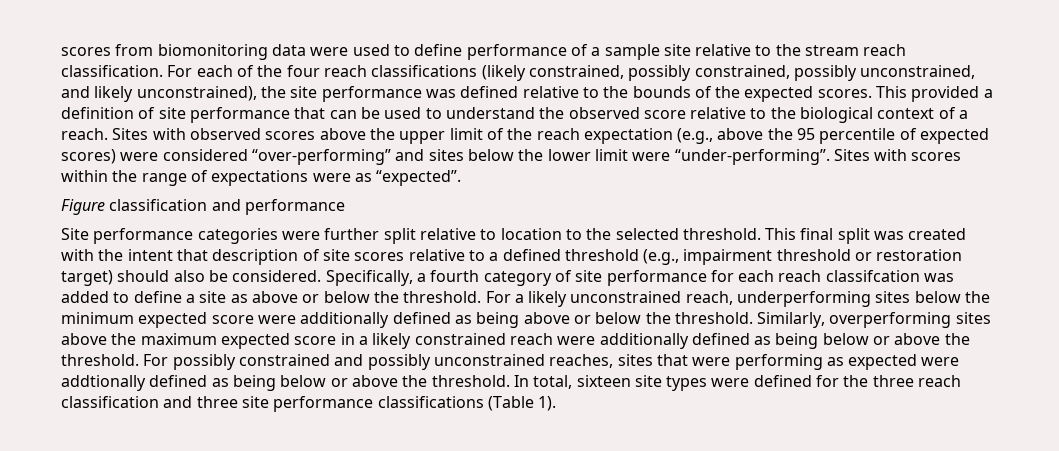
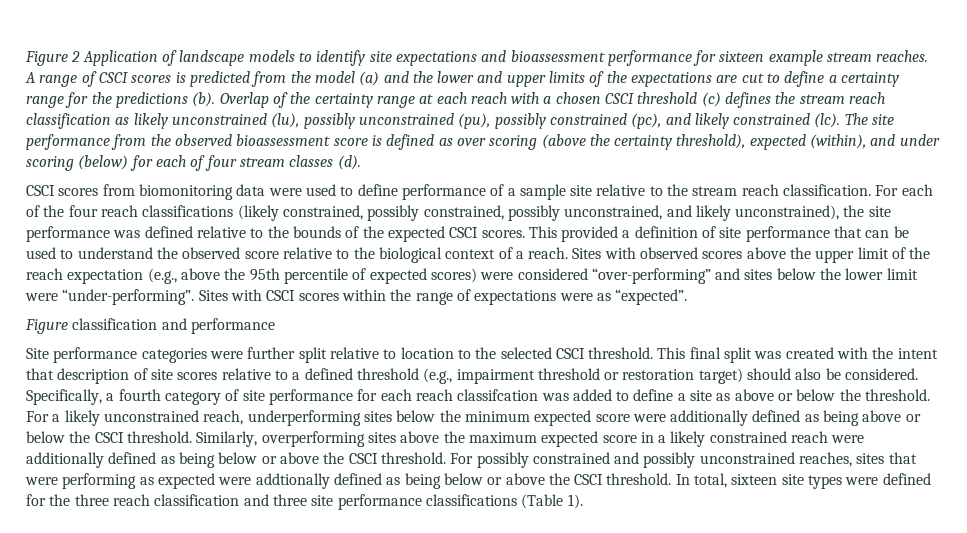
- scores from biomonitoring data were used to define performance of a sample site relative to the stream reach classification.
+ Figure 2 Application of landscape models to identify site expectations and bioassessment performance for sixteen example stream reaches. A range of CSCI scores is predicted from the model (a) and the lower and upper limits of the expectations are cut to define a certainty range for the predictions (b). Overlap of the certainty range at each reach with a chosen CSCI threshold (c) defines the stream reach classification as likely unconstrained (lu), possibly unconstrained (pu), possibly constrained (pc), and likely constrained (lc). The site performance from the observed bioassessment score is defined as over scoring (above the certainty threshold), expected (within), and under scoring (below) for each of four stream classes (d).
+ CSCI scores from biomonitoring data were used to define performance of a sample site relative to the stream reach classification.
- For each of the four reach classifications (likely constrained, possibly constrained, possibly unconstrained, and likely unconstrained), the site performance was defined relative to the bounds of the expected scores.
+ For each of the four reach classifications (likely constrained, possibly constrained, possibly unconstrained, and likely unconstrained), the site performance was defined relative to the bounds of the expected CSCI scores.
- Sites with observed scores above the upper limit of the reach expectation (e.g., above the 95 percentile of expected scores) were considered “over-performing” and sites below the lower limit were “under-performing”.
+ Sites with observed scores above the upper limit of the reach expectation (e.g., above the 95th percentile of expected scores) were considered “over-performing” and sites below the lower limit were “under-performing”.
- Sites with scores within the range of expectations were as “expected”.
+ Sites with CSCI scores within the range of expectations were as “expected”.
- Site performance categories were further split relative to location to the selected threshold.
+ Site performance categories were further split relative to location to the selected CSCI threshold.
- For a likely unconstrained reach, underperforming sites below the minimum expected score were additionally defined as being above or below the threshold.
+ For a likely unconstrained reach, underperforming sites below the minimum expected score were additionally defined as being above or below the CSCI threshold.
- Similarly, overperforming sites above the maximum expected score in a likely constrained reach were additionally defined as being below or above the threshold.
+ Similarly, overperforming sites above the maximum expected score in a likely constrained reach were additionally defined as being below or above the CSCI threshold.
- For possibly constrained and possibly unconstrained reaches, sites that were performing as expected were addtionally defined as being below or above the threshold.
+ For possibly constrained and possibly unconstrained reaches, sites that were performing as expected were addtionally defined as being below or above the CSCI threshold.

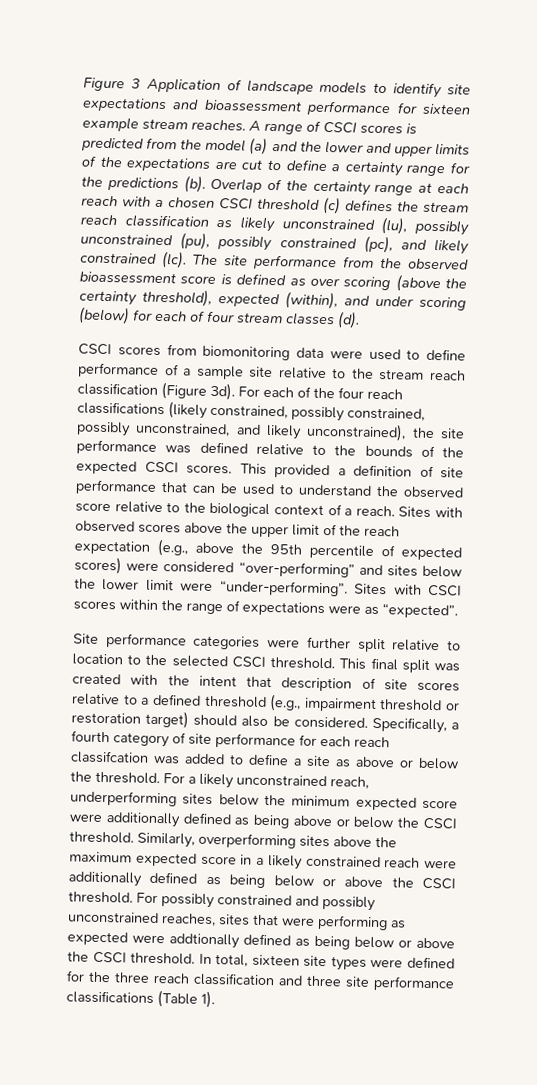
- Figure 2 Application of landscape models to identify site expectations and bioassessment performance for sixteen example stream reaches.
+ Figure 3 Application of landscape models to identify site expectations and bioassessment performance for sixteen example stream reaches.
- CSCI scores from biomonitoring data were used to define performance of a sample site relative to the stream reach classification.
+ CSCI scores from biomonitoring data were used to define performance of a sample site relative to the stream reach classification (Figure 3d).
- Figure classification and performance

